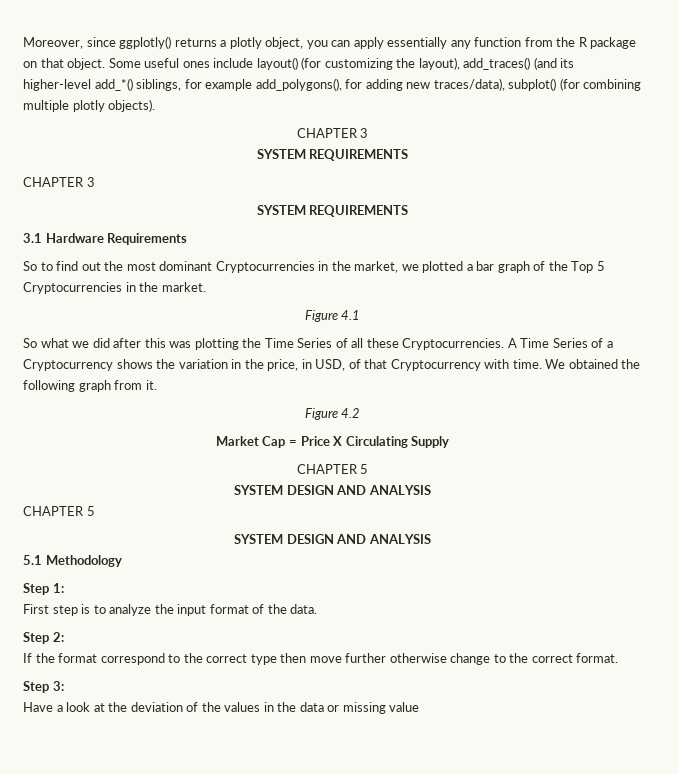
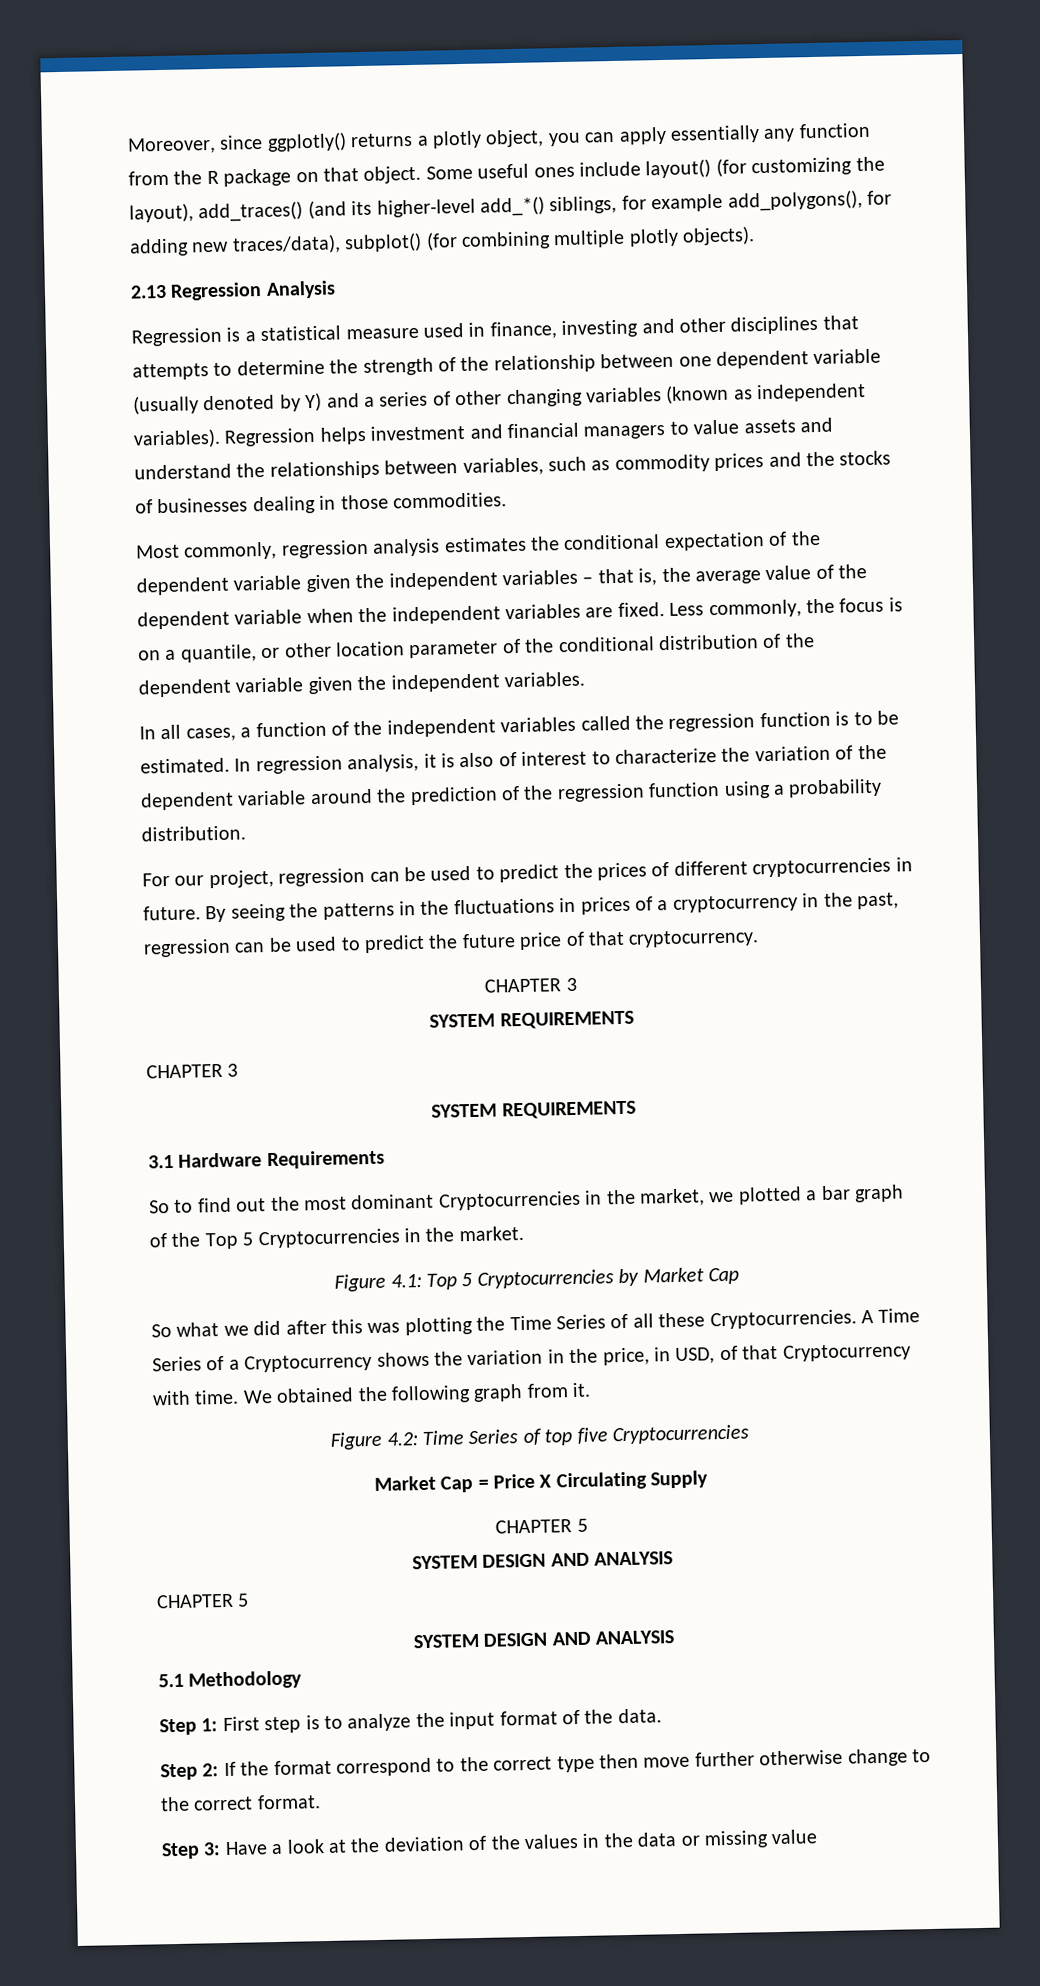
+ 2.13 Regression Analysis
+ Regression is a statistical measure used in finance, investing and other disciplines that attempts to determine the strength of the relationship between one dependent variable (usually denoted by Y) and a series of other changing variables (known as independent variables). Regression helps investment and financial managers to value assets and understand the relationships between variables, such as commodity prices and the stocks of businesses dealing in those commodities.
+ Most commonly, regression analysis estimates the conditional expectation of the dependent variable given the independent variables – that is, the average value of the dependent variable when the independent variables are fixed. Less commonly, the focus is on a quantile, or other location parameter of the conditional distribution of the dependent variable given the independent variables.
+ In all cases, a function of the independent variables called the regression function is to be estimated. In regression analysis, it is also of interest to characterize the variation of the dependent variable around the prediction of the regression function using a probability distribution.
+ For our project, regression can be used to predict the prices of different cryptocurrencies in future. By seeing the patterns in the fluctuations in prices of a cryptocurrency in the past, regression can be used to predict the future price of that cryptocurrency.
- Figure 4.1
+ Figure 4.1: Top 5 Cryptocurrencies by Market Cap
- Figure 4.2
+ Figure 4.2: Time Series of top five Cryptocurrencies
- Step 1:
- First step is to analyze the input format of the data.
+ Step 1: First step is to analyze the input format of the data.
- Step 2:
- If the format correspond to the correct type then move further otherwise change to the correct format.
+ Step 2: If the format correspond to the correct type then move further otherwise change to the correct format.
- Step 3:
- Have a look at the deviation of the values in the data or missing value
+ Step 3: Have a look at the deviation of the values in the data or missing value

